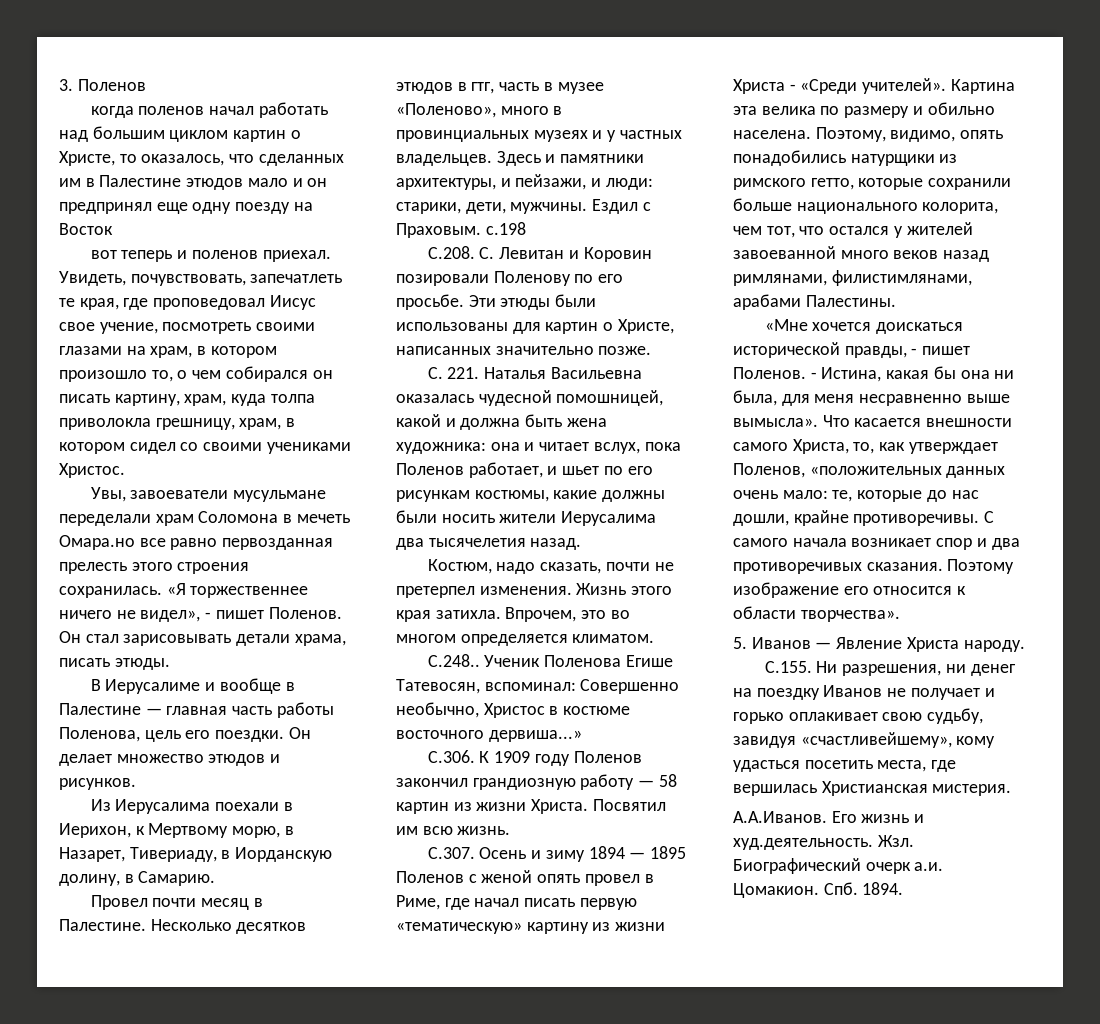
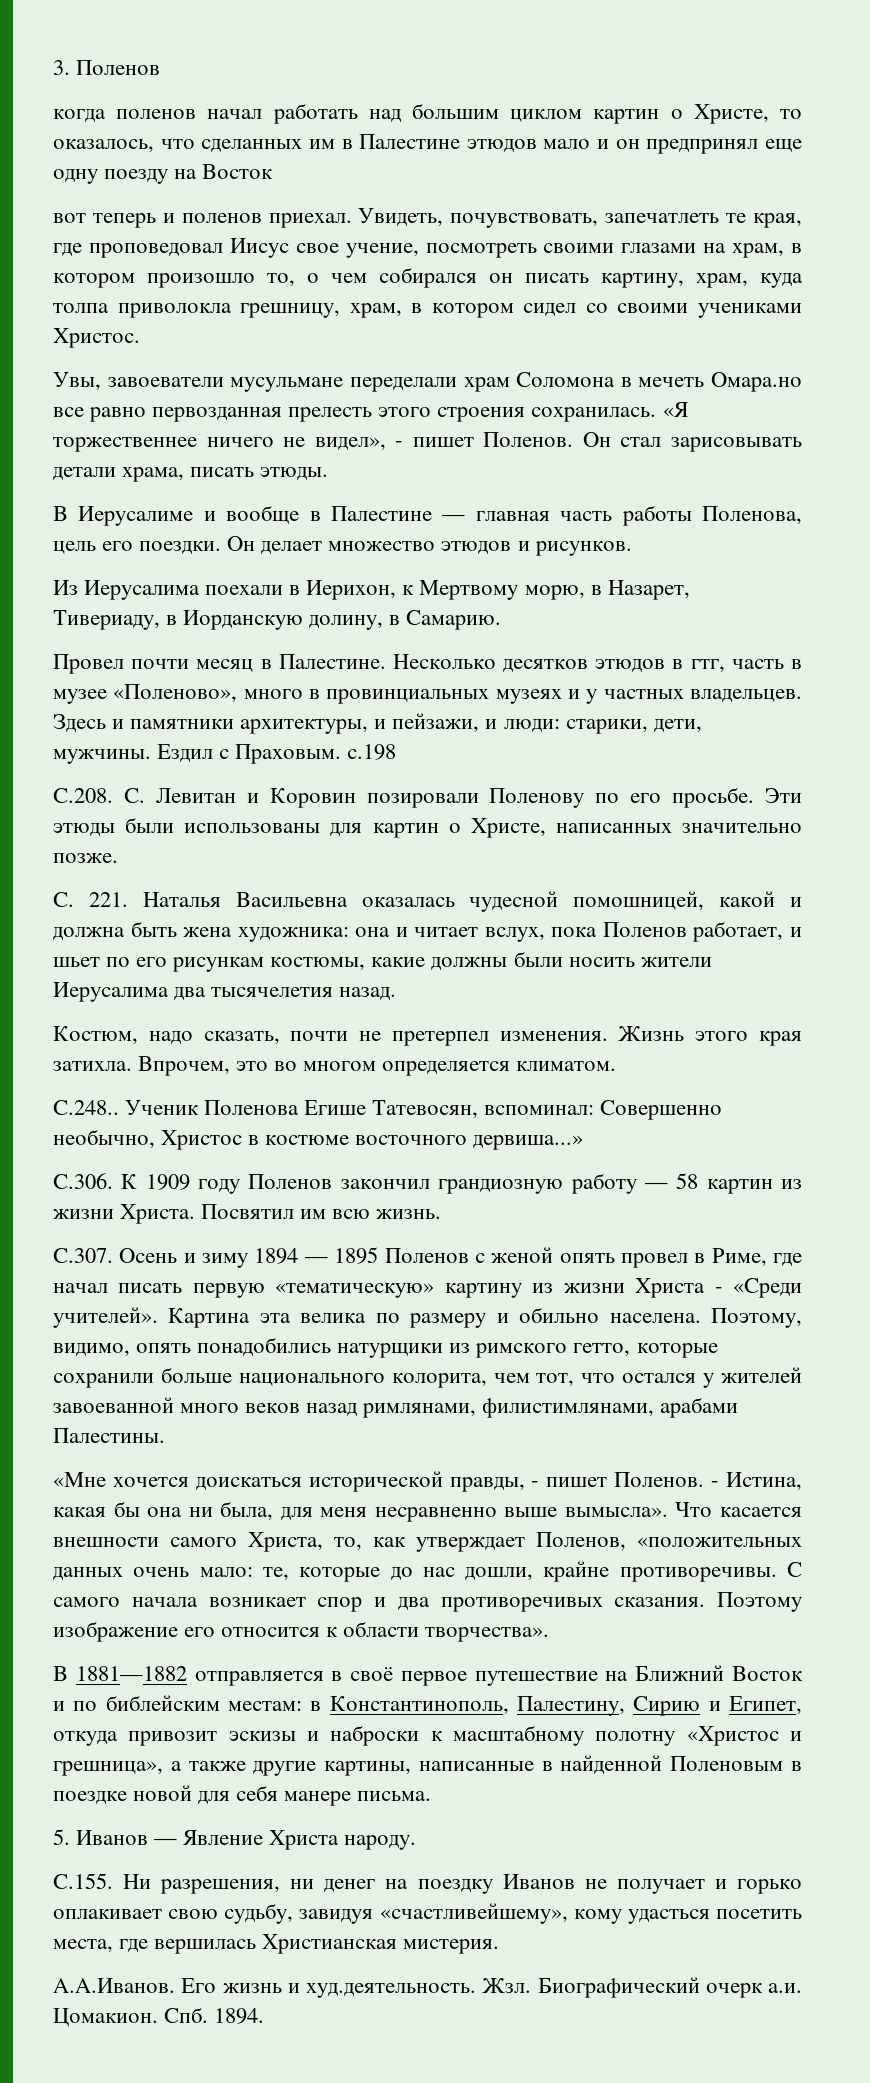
+ В 1881—1882 отправляется в своё первое путешествие на Ближний Восток и по библейским местам: в Константинополь, Палестину, Сирию и Египет, откуда привозит эскизы и наброски к масштабному полотну «Христос и грешница», а также другие картины, написанные в найденной Поленовым в поездке новой для себя манере письма.

